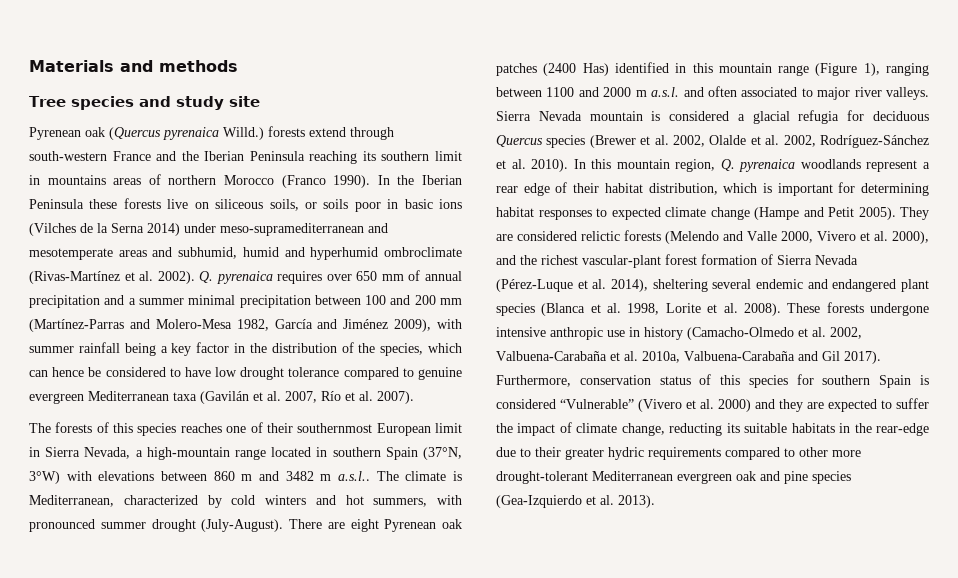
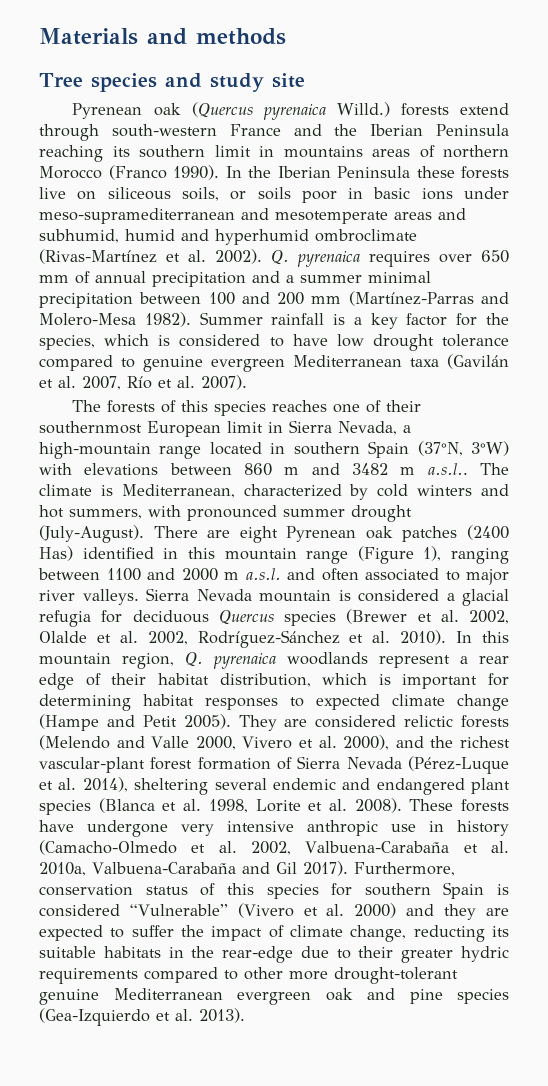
- In the Iberian Peninsula these forests live on siliceous soils, or soils poor in basic ions (Vilches de la Serna 2014) under meso-supramediterranean and mesotemperate areas and subhumid, humid and hyperhumid ombroclimate (Rivas-Martínez et al. 2002).
+ In the Iberian Peninsula these forests live on siliceous soils, or soils poor in basic ions under meso-supramediterranean and mesotemperate areas and subhumid, humid and hyperhumid ombroclimate (Rivas-Martínez et al. 2002).
- Q. pyrenaica requires over 650 mm of annual precipitation and a summer minimal precipitation between 100 and 200 mm (Martínez-Parras and Molero-Mesa 1982, García and Jiménez 2009), with summer rainfall being a key factor in the distribution of the species, which can hence be considered to have low drought tolerance compared to genuine evergreen Mediterranean taxa (Gavilán et al. 2007, Río et al. 2007).
+ Q. pyrenaica requires over 650 mm of annual precipitation and a summer minimal precipitation between 100 and 200 mm (Martínez-Parras and Molero-Mesa 1982). Summer rainfall is a key factor for the species, which is considered to have low drought tolerance compared to genuine evergreen Mediterranean taxa (Gavilán et al. 2007, Río et al. 2007).
- These forests undergone intensive anthropic use in history (Camacho-Olmedo et al. 2002, Valbuena-Carabaña et al. 2010a, Valbuena-Carabaña and Gil 2017).
+ These forests have undergone very intensive anthropic use in history (Camacho-Olmedo et al. 2002, Valbuena-Carabaña et al. 2010a, Valbuena-Carabaña and Gil 2017).
- Furthermore, conservation status of this species for southern Spain is considered “Vulnerable” (Vivero et al. 2000) and they are expected to suffer the impact of climate change, reducting its suitable habitats in the rear-edge due to their greater hydric requirements compared to other more drought-tolerant Mediterranean evergreen oak and pine species (Gea-Izquierdo et al. 2013).
+ Furthermore, conservation status of this species for southern Spain is considered “Vulnerable” (Vivero et al. 2000) and they are expected to suffer the impact of climate change, reducting its suitable habitats in the rear-edge due to their greater hydric requirements compared to other more drought-tolerant genuine Mediterranean evergreen oak and pine species (Gea-Izquierdo et al. 2013).

